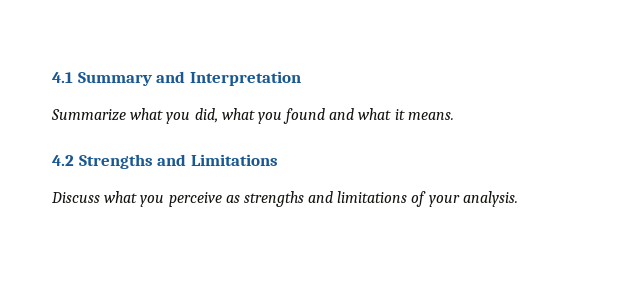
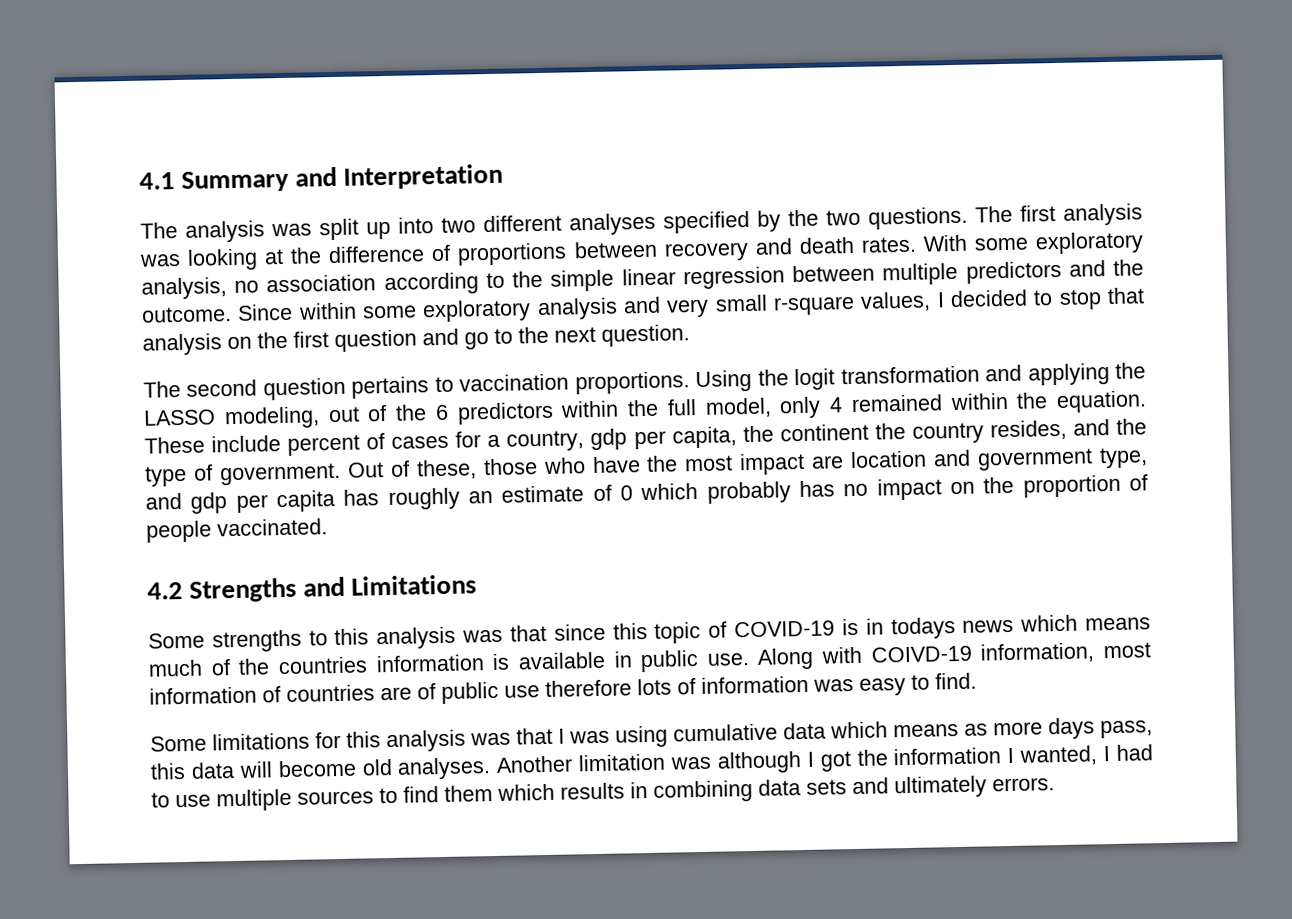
- Summarize what you did, what you found and what it means.
+ The analysis was split up into two different analyses specified by the two questions. The first analysis was looking at the difference of proportions between recovery and death rates. With some exploratory analysis, no association according to the simple linear regression between multiple predictors and the outcome. Since within some exploratory analysis and very small r-square values, I decided to stop that analysis on the first question and go to the next question.
+ The second question pertains to vaccination proportions. Using the logit transformation and applying the LASSO modeling, out of the 6 predictors within the full model, only 4 remained within the equation. These include percent of cases for a country, gdp per capita, the continent the country resides, and the type of government. Out of these, those who have the most impact are location and government type, and gdp per capita has roughly an estimate of 0 which probably has no impact on the proportion of people vaccinated.
  4.2 Strengths and Limitations
- Discuss what you perceive as strengths and limitations of your analysis.
+ Some strengths to this analysis was that since this topic of COVID-19 is in todays news which means much of the countries information is available in public use. Along with COIVD-19 information, most information of countries are of public use therefore lots of information was easy to find.
+ Some limitations for this analysis was that I was using cumulative data which means as more days pass, this data will become old analyses. Another limitation was although I got the information I wanted, I had to use multiple sources to find them which results in combining data sets and ultimately errors.

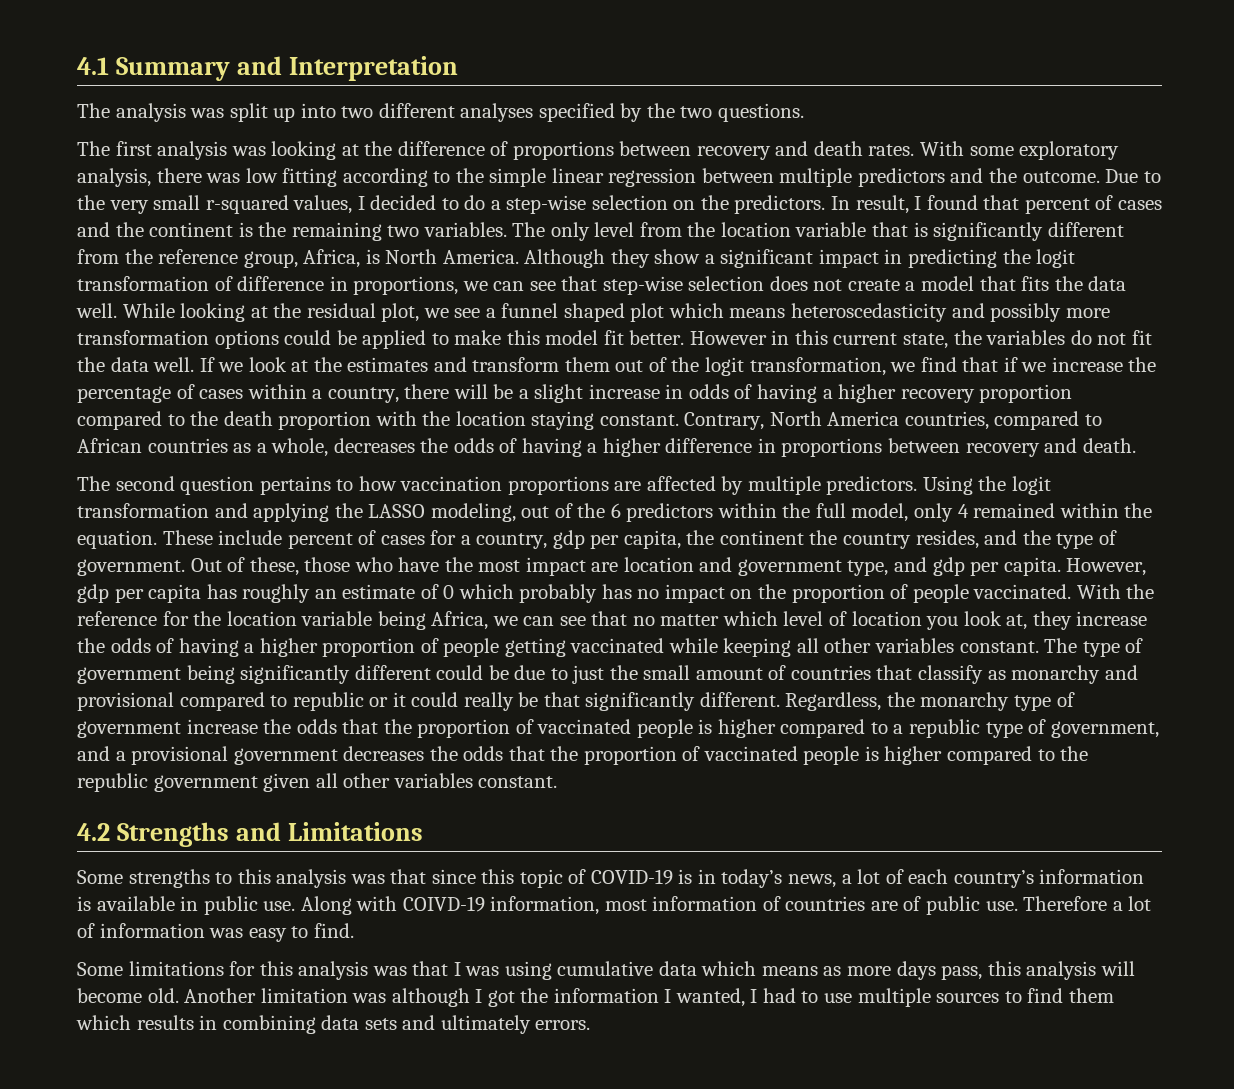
- The analysis was split up into two different analyses specified by the two questions. The first analysis was looking at the difference of proportions between recovery and death rates.
+ The analysis was split up into two different analyses specified by the two questions.
+ The first analysis was looking at the difference of proportions between recovery and death rates.
- With some exploratory analysis, no association according to the simple linear regression between multiple predictors and the outcome.
+ With some exploratory analysis, there was low fitting according to the simple linear regression between multiple predictors and the outcome.
- Since within some exploratory analysis and very small r-square values, I decided to stop that analysis on the first question and go to the next question.
+ Due to the very small r-squared values, I decided to do a step-wise selection on the predictors. In result, I found that percent of cases and the continent is the remaining two variables. The only level from the location variable that is significantly different from the reference group, Africa, is North America. Although they show a significant impact in predicting the logit transformation of difference in proportions, we can see that step-wise selection does not create a model that fits the data well. While looking at the residual plot, we see a funnel shaped plot which means heteroscedasticity and possibly more transformation options could be applied to make this model fit better. However in this current state, the variables do not fit the data well. If we look at the estimates and transform them out of the logit transformation, we find that if we increase the percentage of cases within a country, there will be a slight increase in odds of having a higher recovery proportion compared to the death proportion with the location staying constant. Contrary, North America countries, compared to African countries as a whole, decreases the odds of having a higher difference in proportions between recovery and death.
- The second question pertains to vaccination proportions.
+ The second question pertains to how vaccination proportions are affected by multiple predictors.
- Out of these, those who have the most impact are location and government type, and gdp per capita has roughly an estimate of 0 which probably has no impact on the proportion of people vaccinated.
+ Out of these, those who have the most impact are location and government type, and gdp per capita. However, gdp per capita has roughly an estimate of 0 which probably has no impact on the proportion of people vaccinated. With the reference for the location variable being Africa, we can see that no matter which level of location you look at, they increase the odds of having a higher proportion of people getting vaccinated while keeping all other variables constant. The type of government being significantly different could be due to just the small amount of countries that classify as monarchy and provisional compared to republic or it could really be that significantly different. Regardless, the monarchy type of government increase the odds that the proportion of vaccinated people is higher compared to a republic type of government, and a provisional government decreases the odds that the proportion of vaccinated people is higher compared to the republic government given all other variables constant.
- Some strengths to this analysis was that since this topic of COVID-19 is in todays news which means much of the countries information is available in public use.
+ Some strengths to this analysis was that since this topic of COVID-19 is in today’s news, a lot of each country’s information is available in public use.
- Along with COIVD-19 information, most information of countries are of public use therefore lots of information was easy to find.
+ Along with COIVD-19 information, most information of countries are of public use. Therefore a lot of information was easy to find.
- Some limitations for this analysis was that I was using cumulative data which means as more days pass, this data will become old analyses.
+ Some limitations for this analysis was that I was using cumulative data which means as more days pass, this analysis will become old.

